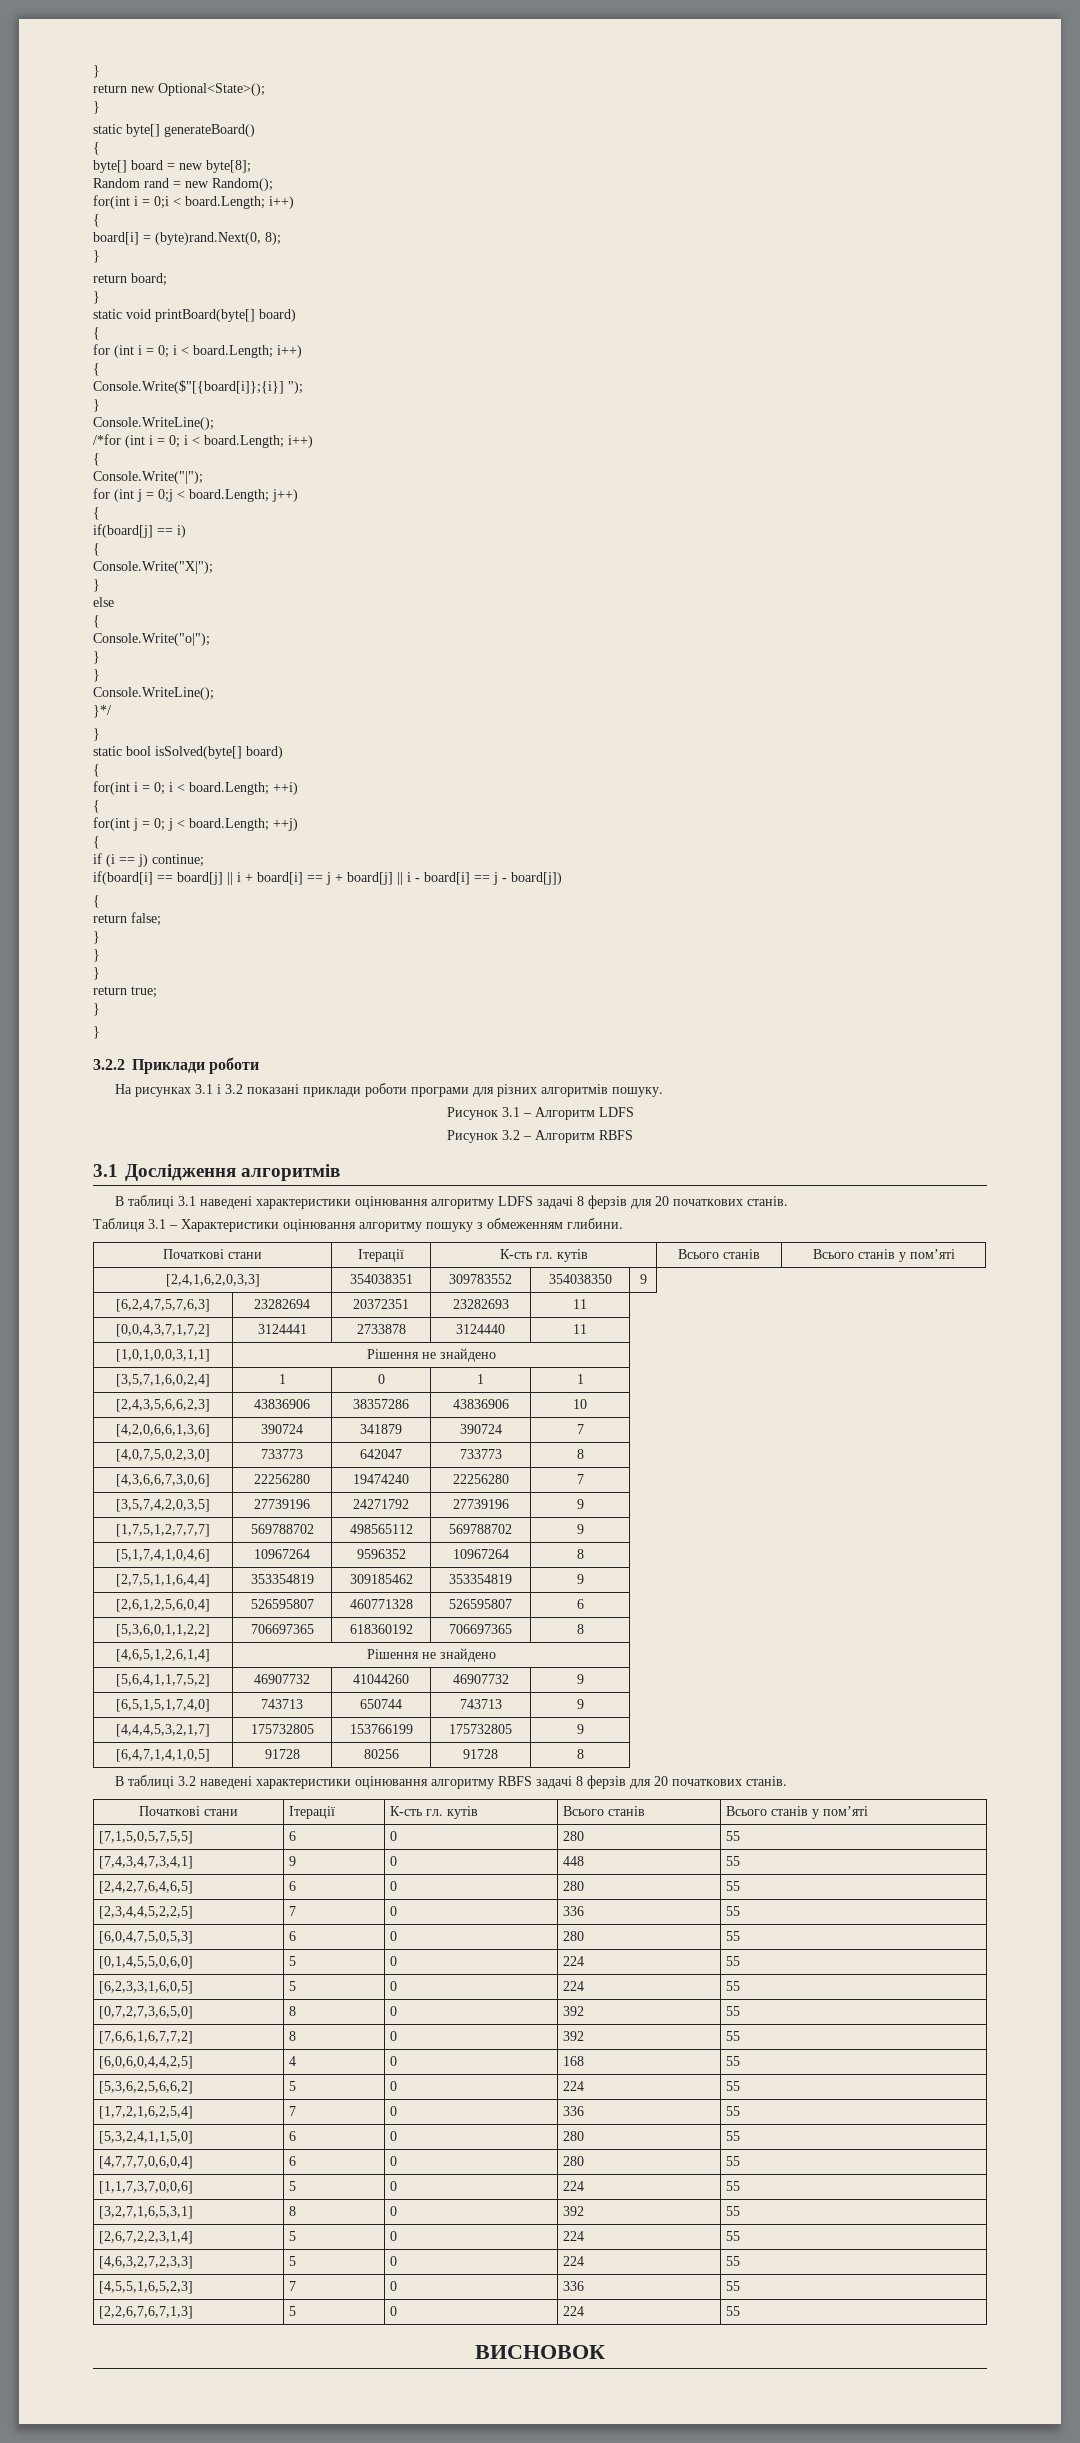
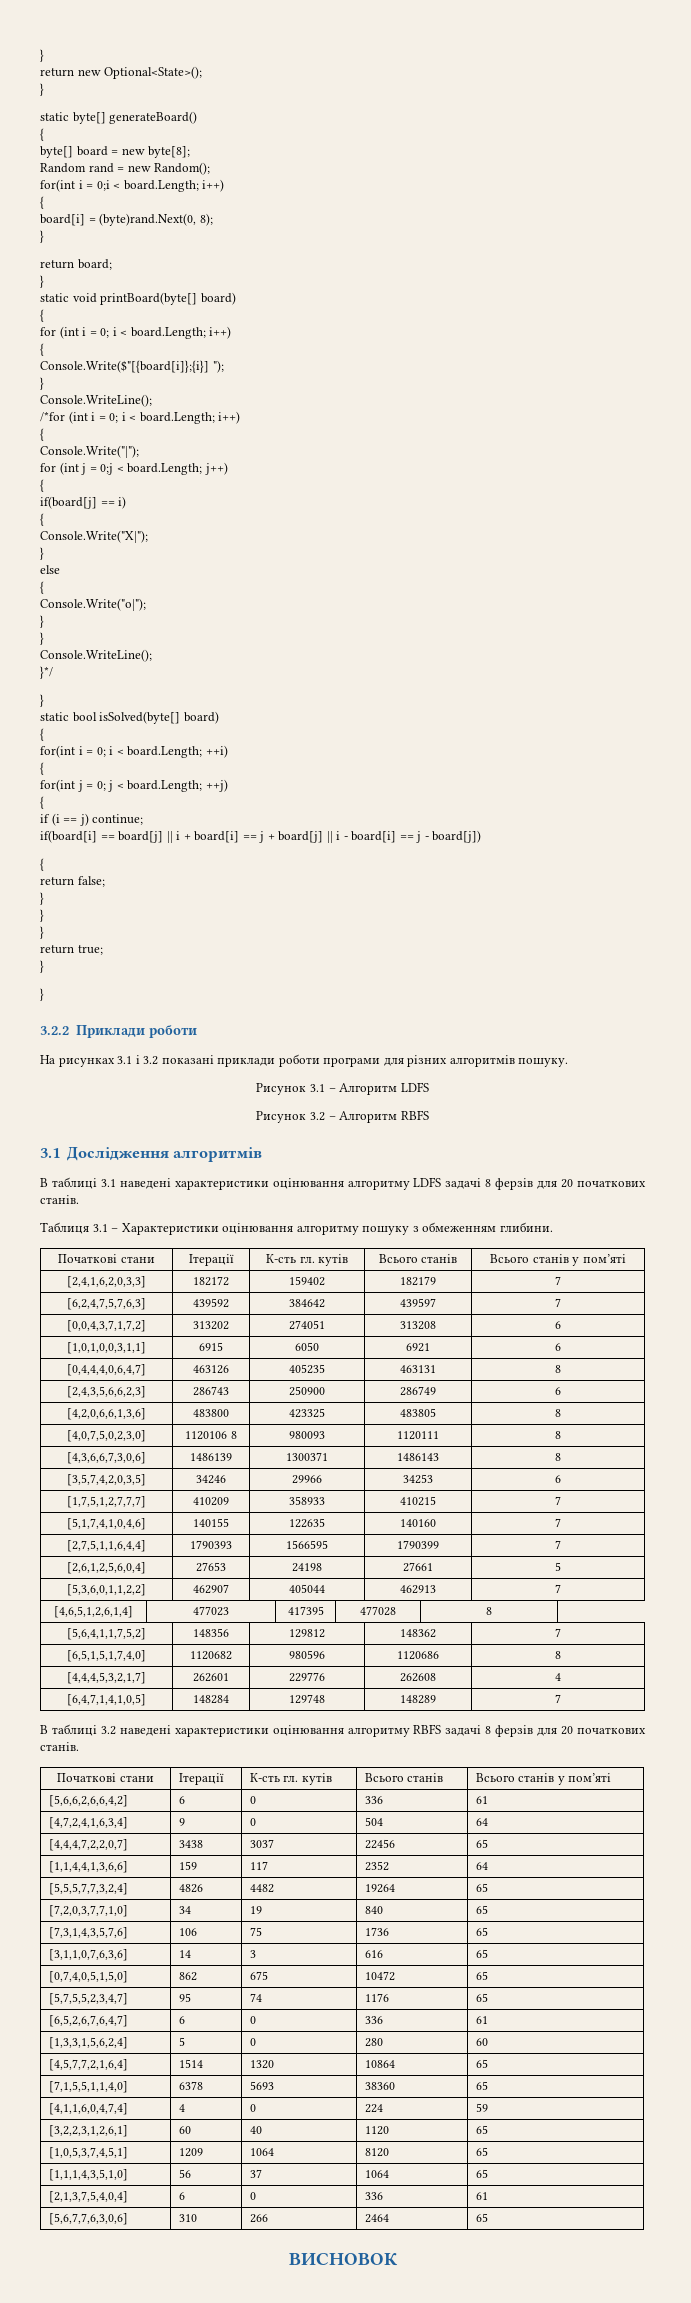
- [2,4,1,6,2,0,3,3] | 354038351 | 309783552 | 354038350 | 9
- [6,2,4,7,5,7,6,3] | 23282694 | 20372351 | 23282693 | 11
- [0,0,4,3,7,1,7,2] | 3124441 | 2733878 | 3124440 | 11
- [1,0,1,0,0,3,1,1] | Рішення не знайдено
- [3,5,7,1,6,0,2,4] | 1 | 0 | 1 | 1
- [2,4,3,5,6,6,2,3] | 43836906 | 38357286 | 43836906 | 10
- [4,2,0,6,6,1,3,6] | 390724 | 341879 | 390724 | 7
- [4,0,7,5,0,2,3,0] | 733773 | 642047 | 733773 | 8
- [4,3,6,6,7,3,0,6] | 22256280 | 19474240 | 22256280 | 7
- [3,5,7,4,2,0,3,5] | 27739196 | 24271792 | 27739196 | 9
- [1,7,5,1,2,7,7,7] | 569788702 | 498565112 | 569788702 | 9
- [5,1,7,4,1,0,4,6] | 10967264 | 9596352 | 10967264 | 8
- [2,7,5,1,1,6,4,4] | 353354819 | 309185462 | 353354819 | 9
- [2,6,1,2,5,6,0,4] | 526595807 | 460771328 | 526595807 | 6
- [5,3,6,0,1,1,2,2] | 706697365 | 618360192 | 706697365 | 8
- [4,6,5,1,2,6,1,4] | Рішення не знайдено
- [5,6,4,1,1,7,5,2] | 46907732 | 41044260 | 46907732 | 9
- [6,5,1,5,1,7,4,0] | 743713 | 650744 | 743713 | 9
- [4,4,4,5,3,2,1,7] | 175732805 | 153766199 | 175732805 | 9
- [6,4,7,1,4,1,0,5] | 91728 | 80256 | 91728 | 8
+ [2,4,1,6,2,0,3,3] | 182172 | 159402 | 182179 | 7
+ [6,2,4,7,5,7,6,3] | 439592 | 384642 | 439597 | 7
+ [0,0,4,3,7,1,7,2] | 313202 | 274051 | 313208 | 6
+ [1,0,1,0,0,3,1,1] | 6915 | 6050 | 6921 | 6
+ [0,4,4,4,0,6,4,7] | 463126 | 405235 | 463131 | 8
+ [2,4,3,5,6,6,2,3] | 286743 | 250900 | 286749 | 6
+ [4,2,0,6,6,1,3,6] | 483800 | 423325 | 483805 | 8
+ [4,0,7,5,0,2,3,0] | 1120106 8 | 980093 | 1120111 | 8
+ [4,3,6,6,7,3,0,6] | 1486139 | 1300371 | 1486143 | 8
+ [3,5,7,4,2,0,3,5] | 34246 | 29966 | 34253 | 6
+ [1,7,5,1,2,7,7,7] | 410209 | 358933 | 410215 | 7
+ [5,1,7,4,1,0,4,6] | 140155 | 122635 | 140160 | 7
+ [2,7,5,1,1,6,4,4] | 1790393 | 1566595 | 1790399 | 7
+ [2,6,1,2,5,6,0,4] | 27653 | 24198 | 27661 | 5
+ [5,3,6,0,1,1,2,2] | 462907 | 405044 | 462913 | 7
+ [4,6,5,1,2,6,1,4] | 477023 | 417395 | 477028 | 8
+ [5,6,4,1,1,7,5,2] | 148356 | 129812 | 148362 | 7
+ [6,5,1,5,1,7,4,0] | 1120682 | 980596 | 1120686 | 8
+ [4,4,4,5,3,2,1,7] | 262601 | 229776 | 262608 | 4
+ [6,4,7,1,4,1,0,5] | 148284 | 129748 | 148289 | 7
- [7,1,5,0,5,7,5,5] | 6 | 0 | 280 | 55
- [7,4,3,4,7,3,4,1] | 9 | 0 | 448 | 55
- [2,4,2,7,6,4,6,5] | 6 | 0 | 280 | 55
- [2,3,4,4,5,2,2,5] | 7 | 0 | 336 | 55
- [6,0,4,7,5,0,5,3] | 6 | 0 | 280 | 55
- [0,1,4,5,5,0,6,0] | 5 | 0 | 224 | 55
- [6,2,3,3,1,6,0,5] | 5 | 0 | 224 | 55
- [0,7,2,7,3,6,5,0] | 8 | 0 | 392 | 55
- [7,6,6,1,6,7,7,2] | 8 | 0 | 392 | 55
- [6,0,6,0,4,4,2,5] | 4 | 0 | 168 | 55
- [5,3,6,2,5,6,6,2] | 5 | 0 | 224 | 55
- [1,7,2,1,6,2,5,4] | 7 | 0 | 336 | 55
- [5,3,2,4,1,1,5,0] | 6 | 0 | 280 | 55
- [4,7,7,7,0,6,0,4] | 6 | 0 | 280 | 55
- [1,1,7,3,7,0,0,6] | 5 | 0 | 224 | 55
- [3,2,7,1,6,5,3,1] | 8 | 0 | 392 | 55
- [2,6,7,2,2,3,1,4] | 5 | 0 | 224 | 55
- [4,6,3,2,7,2,3,3] | 5 | 0 | 224 | 55
- [4,5,5,1,6,5,2,3] | 7 | 0 | 336 | 55
- [2,2,6,7,6,7,1,3] | 5 | 0 | 224 | 55
+ [5,6,6,2,6,6,4,2] | 6 | 0 | 336 | 61
+ [4,7,2,4,1,6,3,4] | 9 | 0 | 504 | 64
+ [4,4,4,7,2,2,0,7] | 3438 | 3037 | 22456 | 65
+ [1,1,4,4,1,3,6,6] | 159 | 117 | 2352 | 64
+ [5,5,5,7,7,3,2,4] | 4826 | 4482 | 19264 | 65
+ [7,2,0,3,7,7,1,0] | 34 | 19 | 840 | 65
+ [7,3,1,4,3,5,7,6] | 106 | 75 | 1736 | 65
+ [3,1,1,0,7,6,3,6] | 14 | 3 | 616 | 65
+ [0,7,4,0,5,1,5,0] | 862 | 675 | 10472 | 65
+ [5,7,5,5,2,3,4,7] | 95 | 74 | 1176 | 65
+ [6,5,2,6,7,6,4,7] | 6 | 0 | 336 | 61
+ [1,3,3,1,5,6,2,4] | 5 | 0 | 280 | 60
+ [4,5,7,7,2,1,6,4] | 1514 | 1320 | 10864 | 65
+ [7,1,5,5,1,1,4,0] | 6378 | 5693 | 38360 | 65
+ [4,1,1,6,0,4,7,4] | 4 | 0 | 224 | 59
+ [3,2,2,3,1,2,6,1] | 60 | 40 | 1120 | 65
+ [1,0,5,3,7,4,5,1] | 1209 | 1064 | 8120 | 65
+ [1,1,1,4,3,5,1,0] | 56 | 37 | 1064 | 65
+ [2,1,3,7,5,4,0,4] | 6 | 0 | 336 | 61
+ [5,6,7,7,6,3,0,6] | 310 | 266 | 2464 | 65

